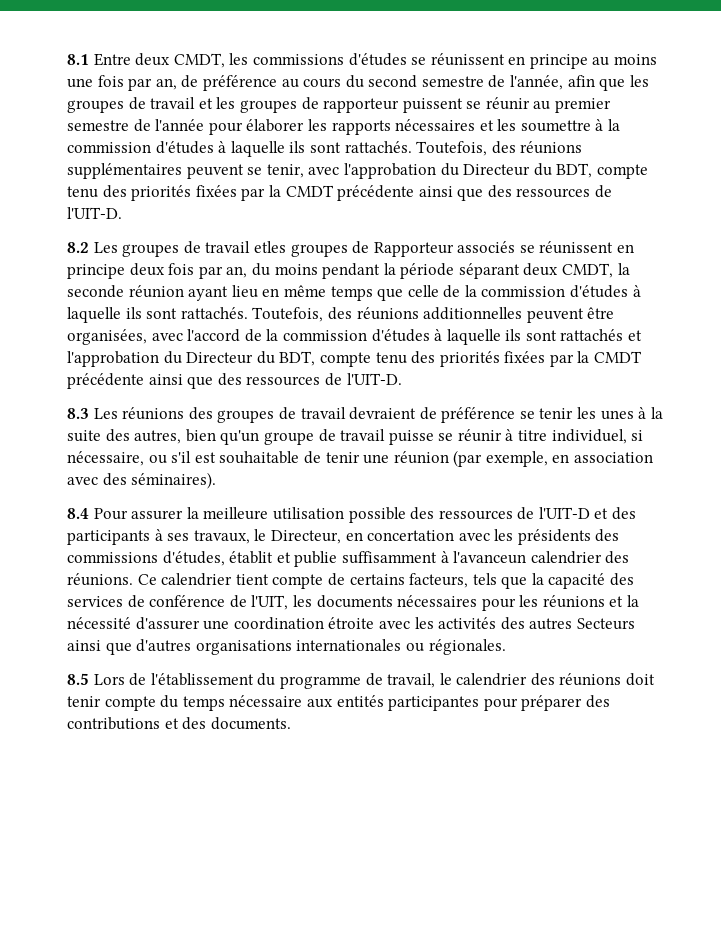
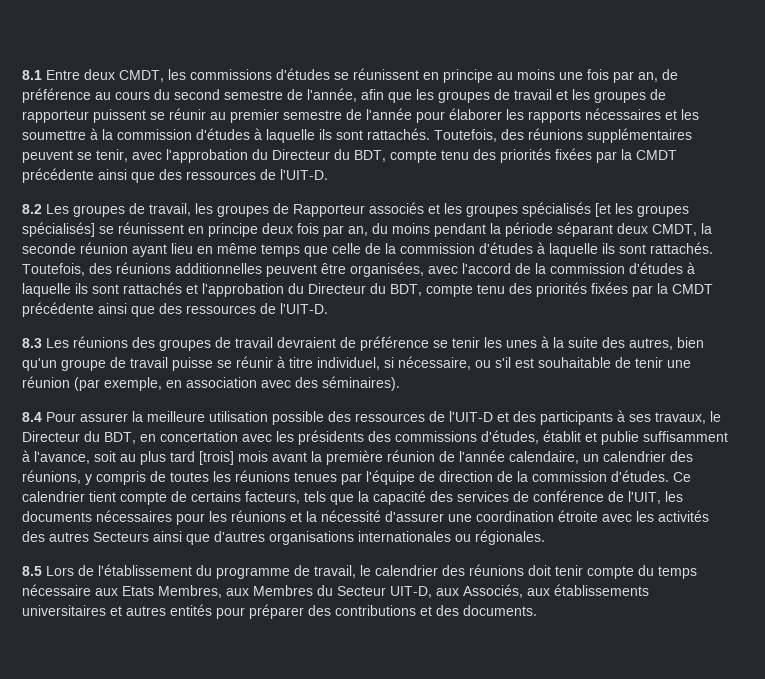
- 8.2 Les groupes de travail etles groupes de Rapporteur associés se réunissent en principe deux fois par an, du moins pendant la période séparant deux CMDT, la seconde réunion ayant lieu en même temps que celle de la commission d'études à laquelle ils sont rattachés.
+ 8.2 Les groupes de travail, les groupes de Rapporteur associés et les groupes spécialisés [et les groupes spécialisés] se réunissent en principe deux fois par an, du moins pendant la période séparant deux CMDT, la seconde réunion ayant lieu en même temps que celle de la commission d'études à laquelle ils sont rattachés.
- 8.4 Pour assurer la meilleure utilisation possible des ressources de l'UIT-D et des participants à ses travaux, le Directeur, en concertation avec les présidents des commissions d'études, établit et publie suffisamment à l'avanceun calendrier des réunions.
+ 8.4 Pour assurer la meilleure utilisation possible des ressources de l'UIT-D et des participants à ses travaux, le Directeur du BDT, en concertation avec les présidents des commissions d'études, établit et publie suffisamment à l'avance, soit au plus tard [trois] mois avant la première réunion de l'année calendaire, un calendrier des réunions, y compris de toutes les réunions tenues par l'équipe de direction de la commission d'études.
- 8.5 Lors de l'établissement du programme de travail, le calendrier des réunions doit tenir compte du temps nécessaire aux entités participantes pour préparer des contributions et des documents.
+ 8.5 Lors de l'établissement du programme de travail, le calendrier des réunions doit tenir compte du temps nécessaire aux Etats Membres, aux Membres du Secteur UIT-D, aux Associés, aux établissements universitaires et autres entités pour préparer des contributions et des documents.

